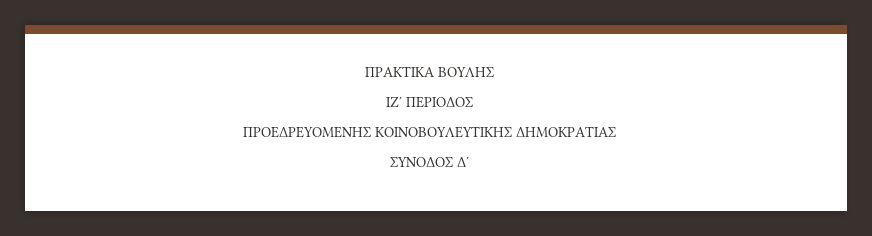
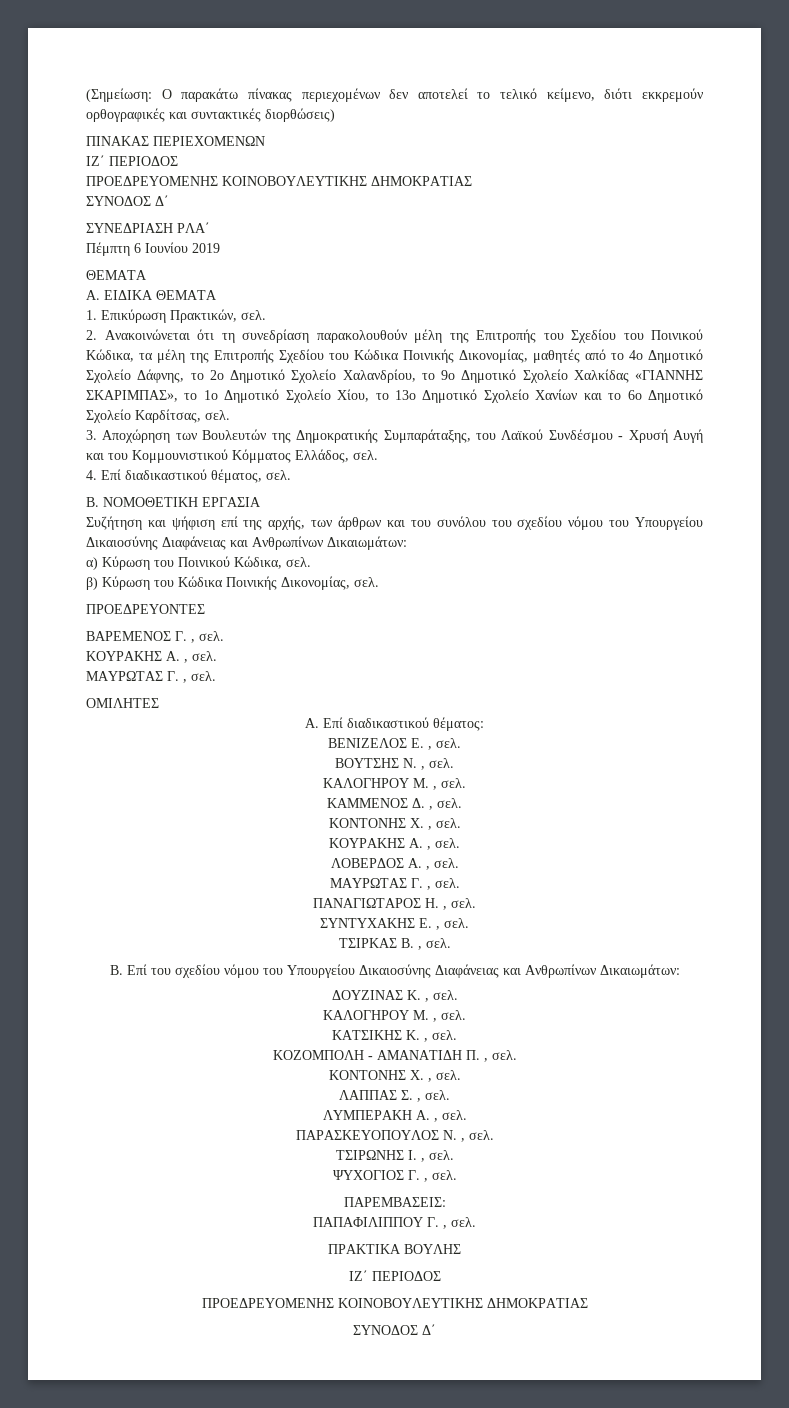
+ (Σημείωση: Ο παρακάτω πίνακας περιεχομένων δεν αποτελεί το τελικό κείμενο, διότι εκκρεμούν ορθογραφικές και συντακτικές διορθώσεις)
+ ΠΙΝΑΚΑΣ ΠΕΡΙΕΧΟΜΕΝΩΝ
+ ΙΖ΄ ΠΕΡΙΟΔΟΣ
+ ΠΡΟΕΔΡΕΥΟΜΕΝΗΣ ΚΟΙΝΟΒΟΥΛΕΥΤΙΚΗΣ ΔΗΜΟΚΡΑΤΙΑΣ
+ ΣΥΝΟΔΟΣ Δ΄
+ ΣΥΝΕΔΡΙΑΣΗ ΡΛΑ΄
+ Πέμπτη 6 Ιουνίου 2019
+ ΘΕΜΑΤΑ
+ Α. ΕΙΔΙΚΑ ΘΕΜΑΤΑ
+ 1. Επικύρωση Πρακτικών, σελ.
+ 2. Ανακοινώνεται ότι τη συνεδρίαση παρακολουθούν μέλη της Επιτροπής του Σχεδίου του Ποινικού Κώδικα, τα μέλη της Επιτροπής Σχεδίου του Κώδικα Ποινικής Δικονομίας, μαθητές από το 4ο Δημοτικό Σχολείο Δάφνης, το 2ο Δημοτικό Σχολείο Χαλανδρίου, το 9ο Δημοτικό Σχολείο Χαλκίδας «ΓΙΑΝΝΗΣ ΣΚΑΡΙΜΠΑΣ», το 1ο Δημοτικό Σχολείο Χίου, το 13ο Δημοτικό Σχολείο Χανίων και το 6ο Δημοτικό Σχολείο Καρδίτσας, σελ.
+ 3. Αποχώρηση των Βουλευτών της Δημοκρατικής Συμπαράταξης, του Λαϊκού Συνδέσμου - Χρυσή Αυγή και του Κομμουνιστικού Κόμματος Ελλάδος, σελ.
+ 4. Επί διαδικαστικού θέματος, σελ.
+ Β. ΝΟΜΟΘΕΤΙΚΗ ΕΡΓΑΣΙΑ
+ Συζήτηση και ψήφιση επί της αρχής, των άρθρων και του συνόλου του σχεδίου νόμου του Υπουργείου Δικαιοσύνης Διαφάνειας και Ανθρωπίνων Δικαιωμάτων:
+ α) Κύρωση του Ποινικού Κώδικα, σελ.
+ β) Κύρωση του Κώδικα Ποινικής Δικονομίας, σελ.
+ ΠΡΟΕΔΡΕΥΟΝΤΕΣ
+ ΒΑΡΕΜΕΝΟΣ Γ. , σελ.
+ ΚΟΥΡΑΚΗΣ Α. , σελ.
+ ΜΑΥΡΩΤΑΣ Γ. , σελ.
+ ΟΜΙΛΗΤΕΣ
+ Α. Επί διαδικαστικού θέματος:
+ ΒΕΝΙΖΕΛΟΣ Ε. , σελ.
+ ΒΟΥΤΣΗΣ Ν. , σελ.
+ ΚΑΛΟΓΗΡΟΥ Μ. , σελ.
+ ΚΑΜΜΕΝΟΣ Δ. , σελ.
+ ΚΟΝΤΟΝΗΣ Χ. , σελ.
+ ΚΟΥΡΑΚΗΣ Α. , σελ.
+ ΛΟΒΕΡΔΟΣ Α. , σελ.
+ ΜΑΥΡΩΤΑΣ Γ. , σελ.
+ ΠΑΝΑΓΙΩΤΑΡΟΣ Η. , σελ.
+ ΣΥΝΤΥΧΑΚΗΣ Ε. , σελ.
+ ΤΣΙΡΚΑΣ Β. , σελ.
+ Β. Επί του σχεδίου νόμου του Υπουργείου Δικαιοσύνης Διαφάνειας και Ανθρωπίνων Δικαιωμάτων:
+ ΔΟΥΖΙΝΑΣ Κ. , σελ.
+ ΚΑΛΟΓΗΡΟΥ Μ. , σελ.
+ ΚΑΤΣΙΚΗΣ Κ. , σελ.
+ ΚΟΖΟΜΠΟΛΗ - ΑΜΑΝΑΤΙΔΗ Π. , σελ.
+ ΚΟΝΤΟΝΗΣ Χ. , σελ.
+ ΛΑΠΠΑΣ Σ. , σελ.
+ ΛΥΜΠΕΡΑΚΗ Α. , σελ.
+ ΠΑΡΑΣΚΕΥΟΠΟΥΛΟΣ Ν. , σελ.
+ ΤΣΙΡΩΝΗΣ Ι. , σελ.
+ ΨΥΧΟΓΙΟΣ Γ. , σελ.
+ ΠΑΡΕΜΒΑΣΕΙΣ:
+ ΠΑΠΑΦΙΛΙΠΠΟΥ Γ. , σελ.

